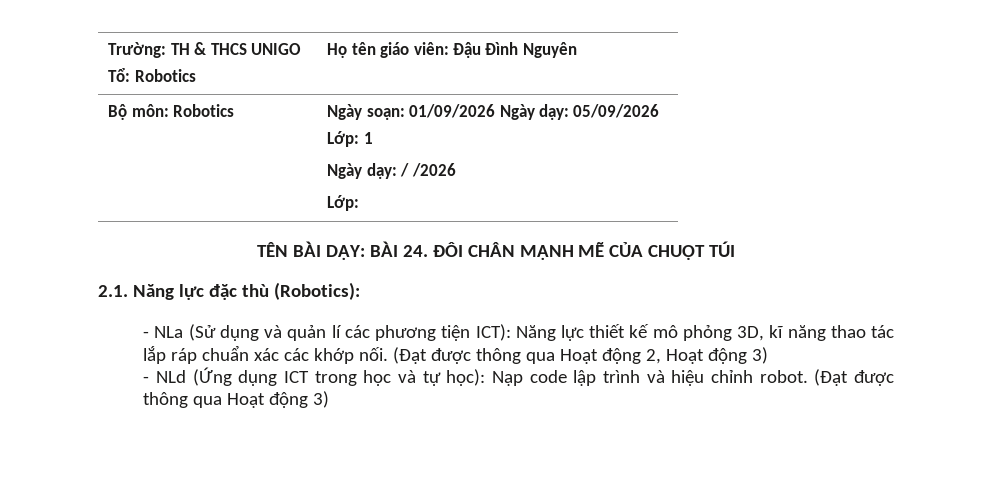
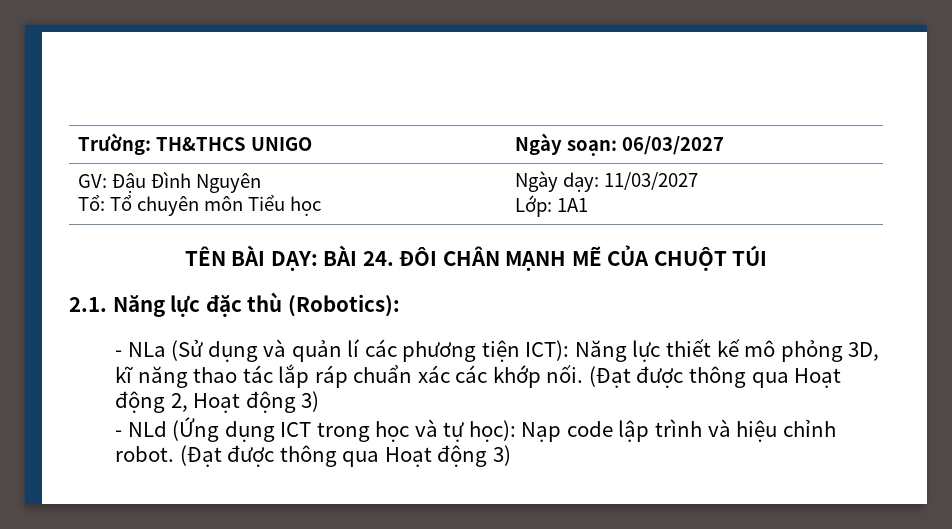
- Trường: TH & THCS UNIGO
- Tổ: Robotics | Họ tên giáo viên: Đậu Đình Nguyên
- Bộ môn: Robotics | Ngày soạn: 01/09/2026 Ngày dạy: 05/09/2026
- Lớp: 1
- Ngày dạy: / /2026
- Lớp:
+ Trường: TH&THCS UNIGO | Ngày soạn: 06/03/2027
+ GV: Đậu Đình Nguyên
+ Tổ: Tổ chuyên môn Tiểu học | Ngày dạy: 11/03/2027
+ Lớp: 1A1

